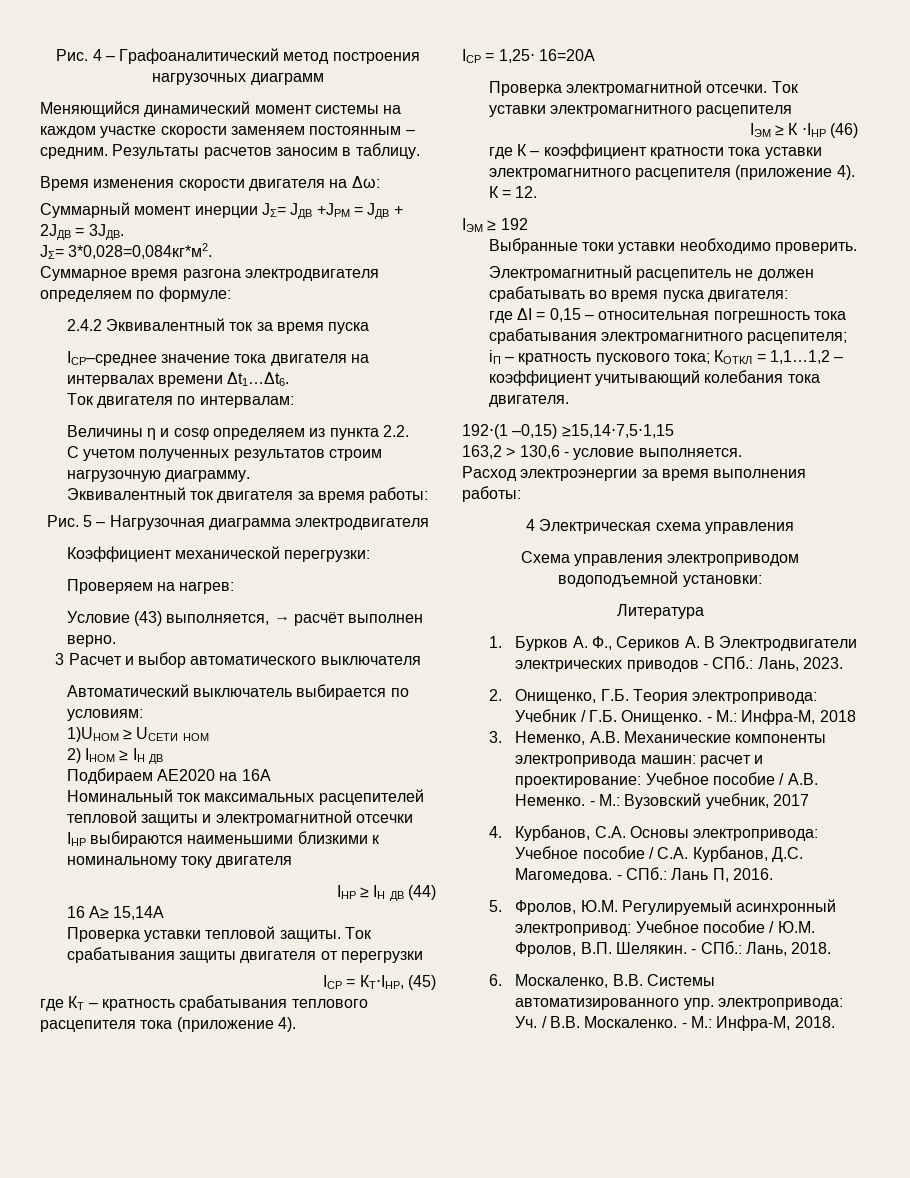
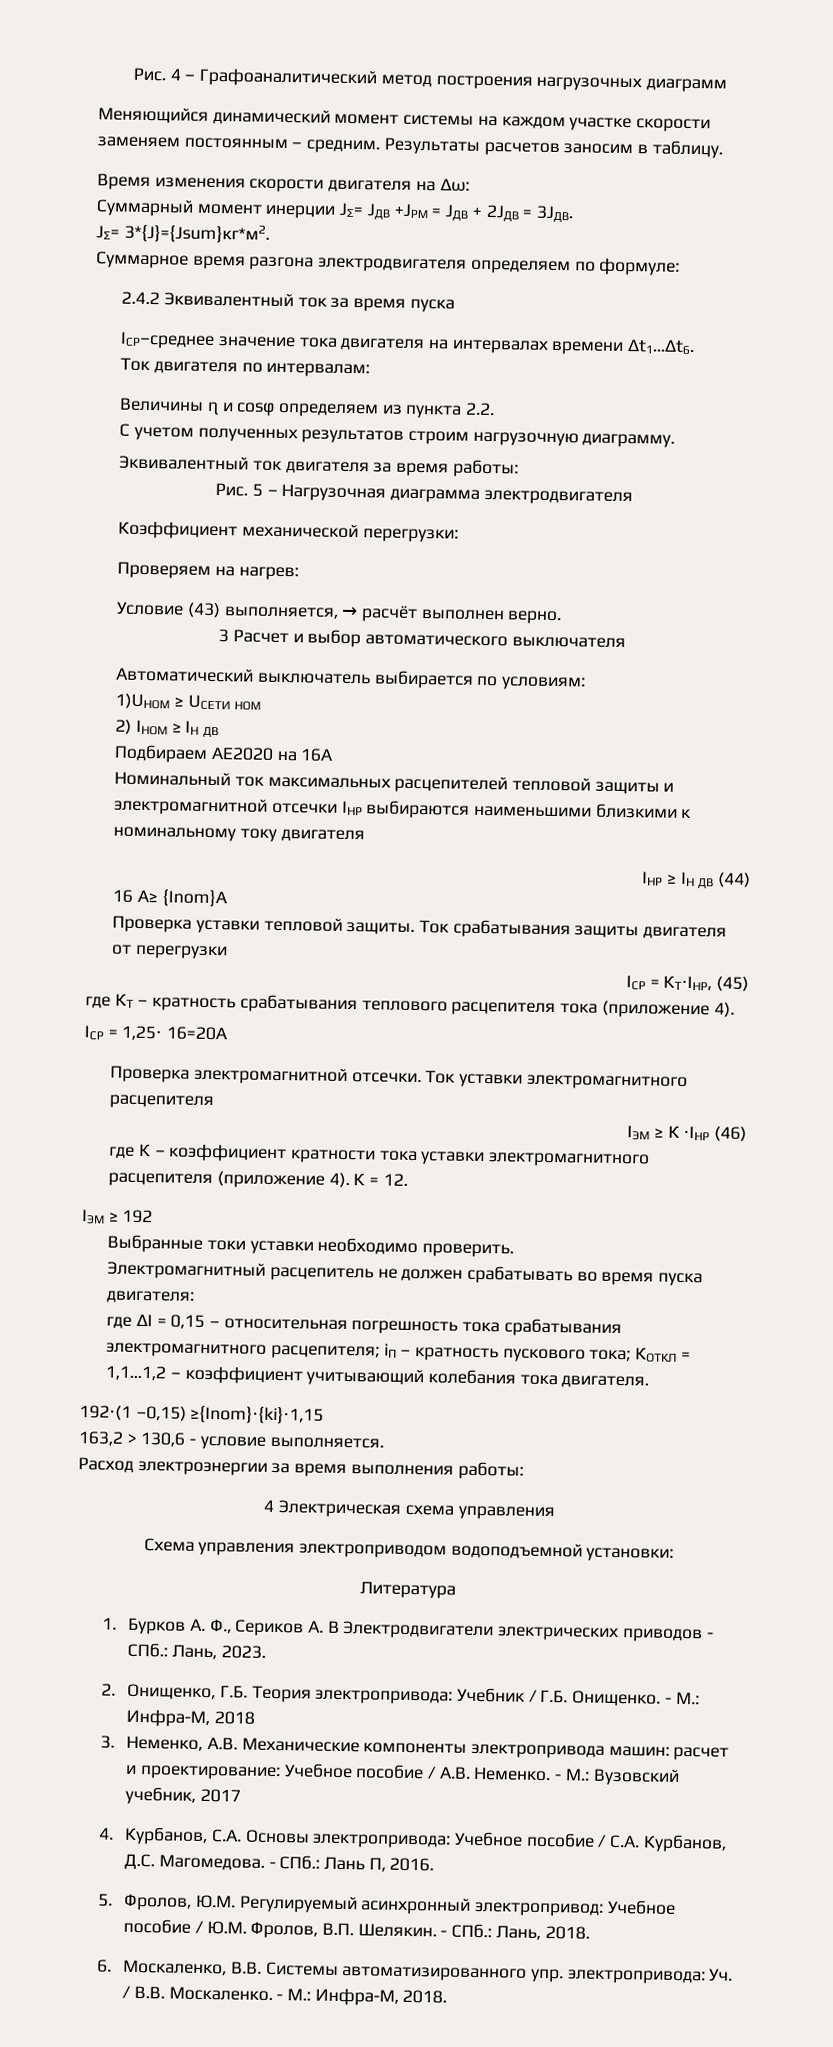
- JΣ= 3*0,028=0,084кг*м2.
+ JΣ= 3*{J}={Jsum}кг*м2.
- 16 А≥ 15,14А
+ 16 А≥ {Inom}А
- 192⋅(1 –0,15) ≥15,14⋅7,5⋅1,15
+ 192⋅(1 –0,15) ≥{Inom}⋅{ki}⋅1,15

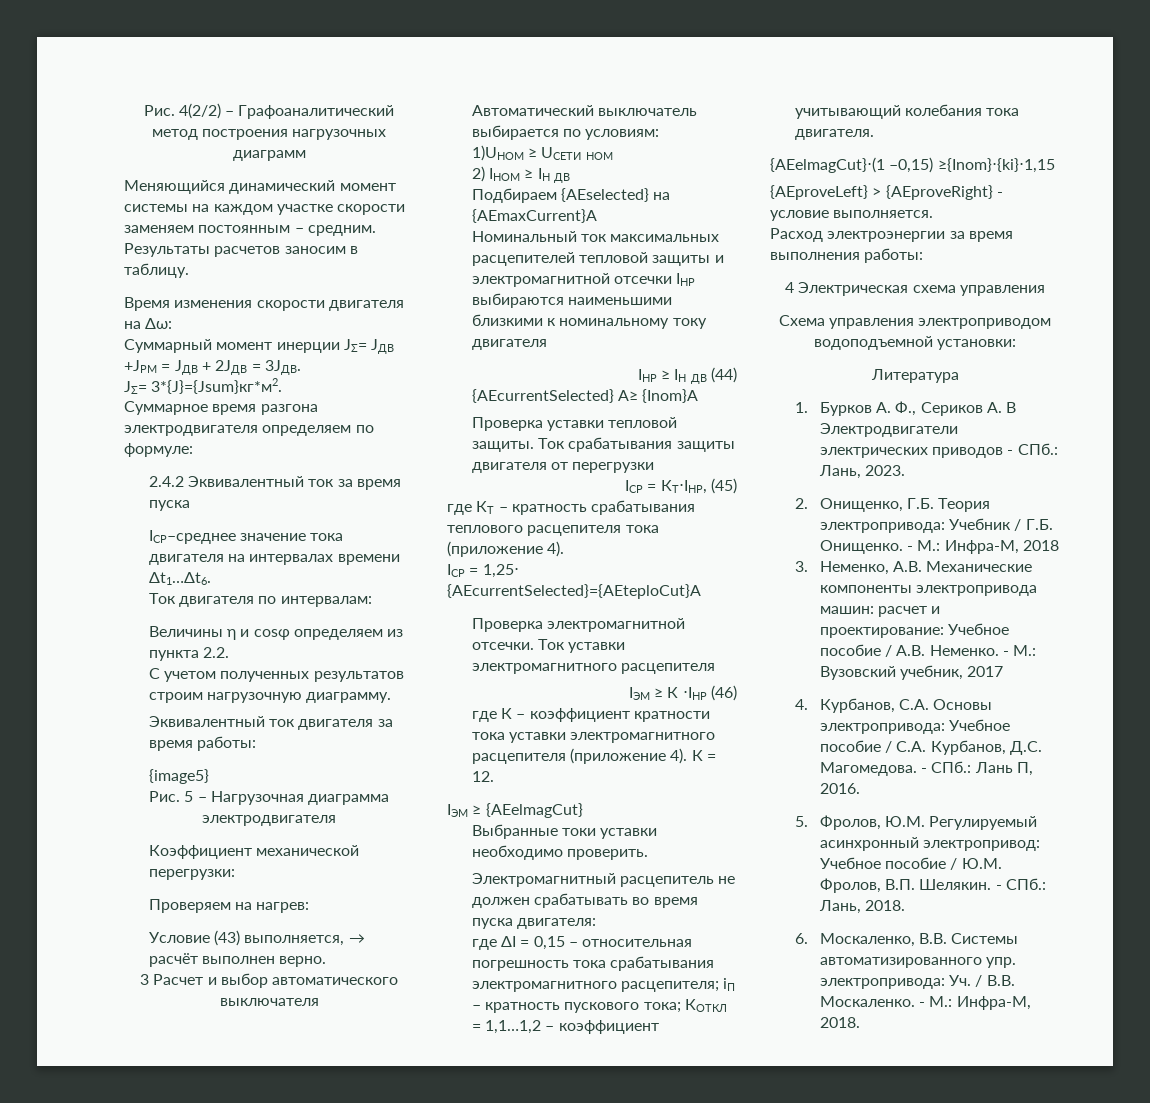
- Рис. 4 – Графоаналитический метод построения нагрузочных диаграмм
+ Рис. 4(2/2) – Графоаналитический метод построения нагрузочных диаграмм
+ {image5}
- Подбираем АЕ2020 на 16А
+ Подбираем {AEselected} на {AEmaxCurrent}А
- 16 А≥ {Inom}А
+ {AEcurrentSelected} А≥ {Inom}А
- IСР = 1,25⋅ 16=20А
+ IСР = 1,25⋅ {AEcurrentSelected}={AEteploCut}А
- IЭМ ≥ 192
+ IЭМ ≥ {AEelmagCut}
- 192⋅(1 –0,15) ≥{Inom}⋅{ki}⋅1,15
+ {AEelmagCut}⋅(1 –0,15) ≥{Inom}⋅{ki}⋅1,15
- 163,2 > 130,6 - условие выполняется.
+ {AEproveLeft} > {AEproveRight} - условие выполняется.

